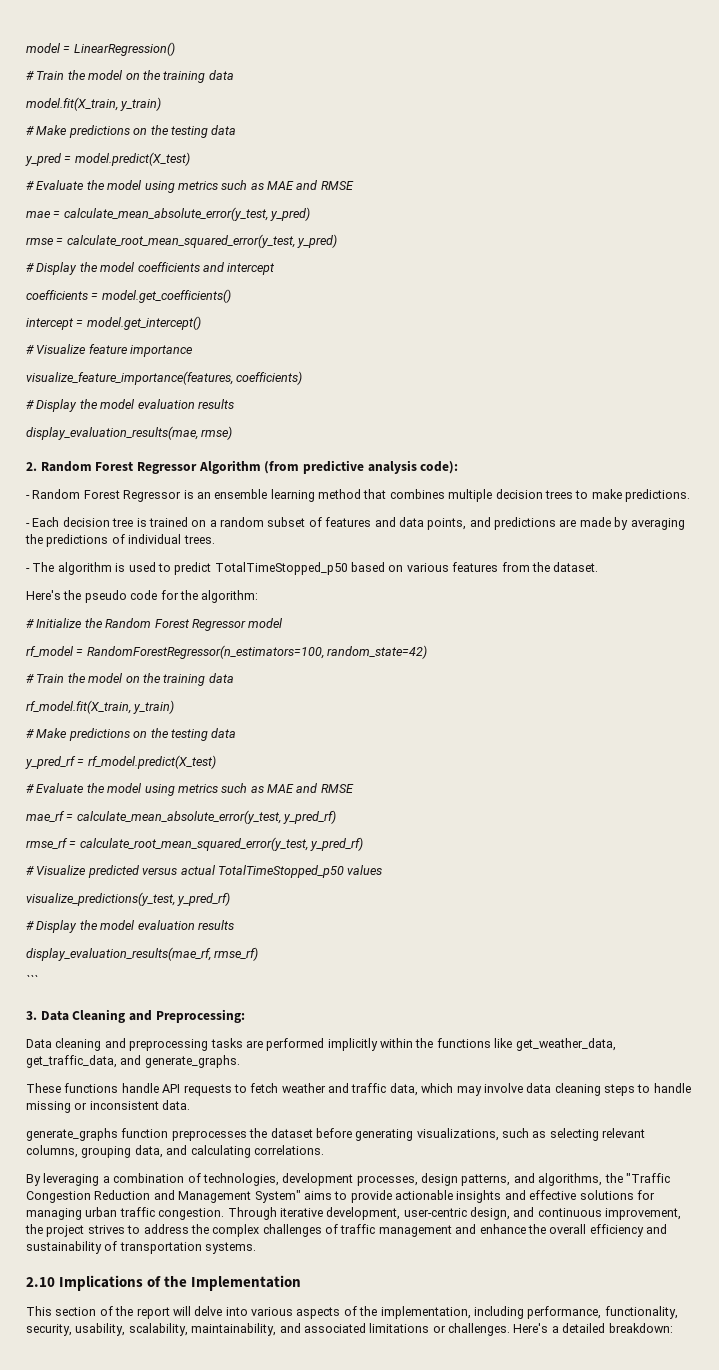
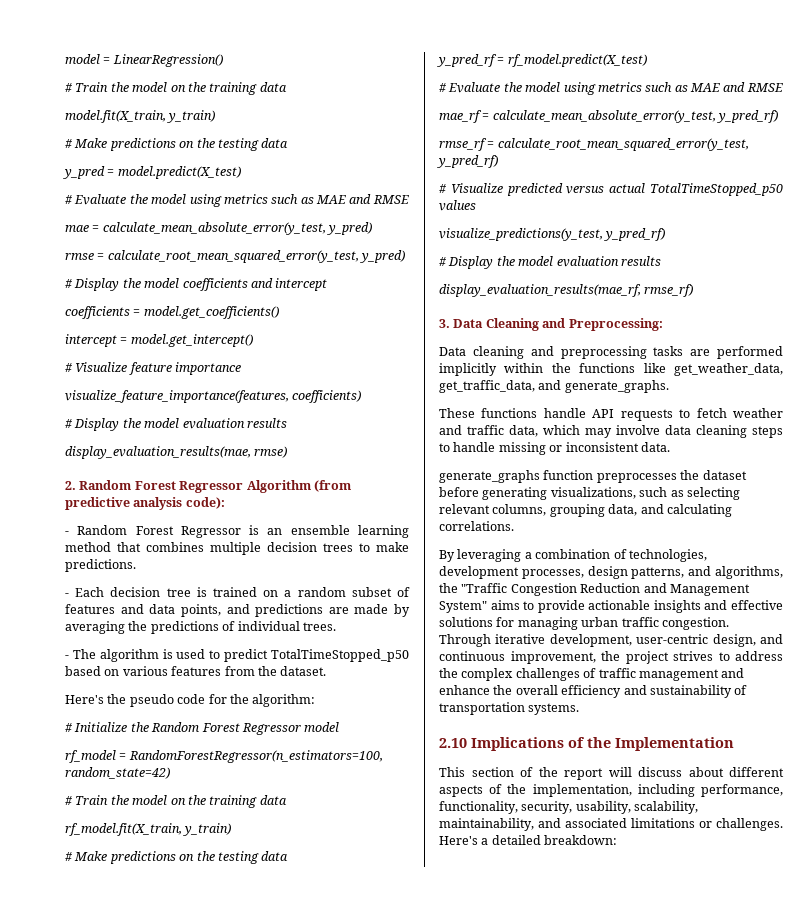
- ```
- This section of the report will delve into various aspects of the implementation, including performance, functionality, security, usability, scalability, maintainability, and associated limitations or challenges.
+ This section of the report will discuss about different aspects of the implementation, including performance, functionality, security, usability, scalability, maintainability, and associated limitations or challenges.

